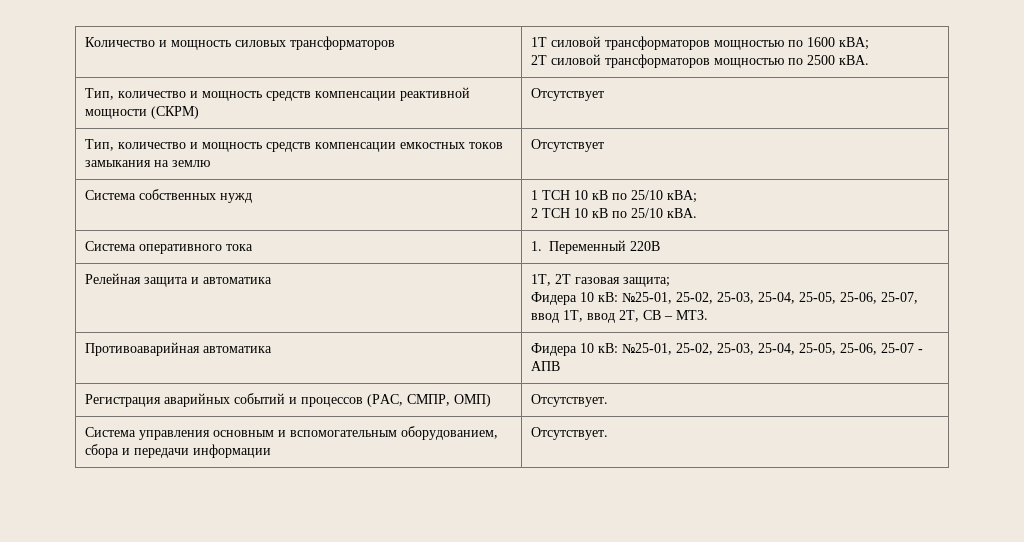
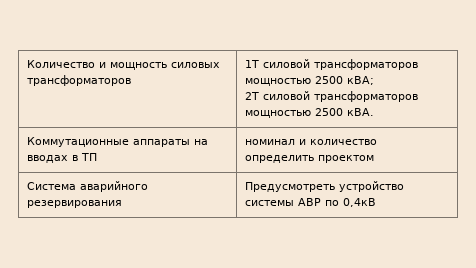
- Количество и мощность силовых трансформаторов | 1Т силовой трансформаторов мощностью по 1600 кВА;
- 2Т силовой трансформаторов мощностью по 2500 кВА.
+ Количество и мощность силовых трансформаторов | 1Т силовой трансформаторов мощностью 2500 кВА;
+ 2Т силовой трансформаторов мощностью 2500 кВА.
- Тип, количество и мощность средств компенсации реактивной мощности (СКРМ) | Отсутствует
- Тип, количество и мощность средств компенсации емкостных токов замыкания на землю | Отсутствует
- Система собственных нужд | 1 ТСН 10 кВ по 25/10 кВА;
- 2 ТСН 10 кВ по 25/10 кВА.
- Система оперативного тока | 1. Переменный 220В
- Релейная защита и автоматика | 1Т, 2Т газовая защита;
- Фидера 10 кВ: №25-01, 25-02, 25-03, 25-04, 25-05, 25-06, 25-07, ввод 1Т, ввод 2Т, СВ – МТЗ.
- Противоаварийная автоматика | Фидера 10 кВ: №25-01, 25-02, 25-03, 25-04, 25-05, 25-06, 25-07 - АПВ
- Регистрация аварийных событий и процессов (РАС, СМПР, ОМП) | Отсутствует.
- Система управления основным и вспомогательным оборудованием, сбора и передачи информации | Отсутствует.
+ Коммутационные аппараты на вводах в ТП | номинал и количество определить проектом
+ Система аварийного резервирования | Предусмотреть устройство системы АВР по 0,4кВ

